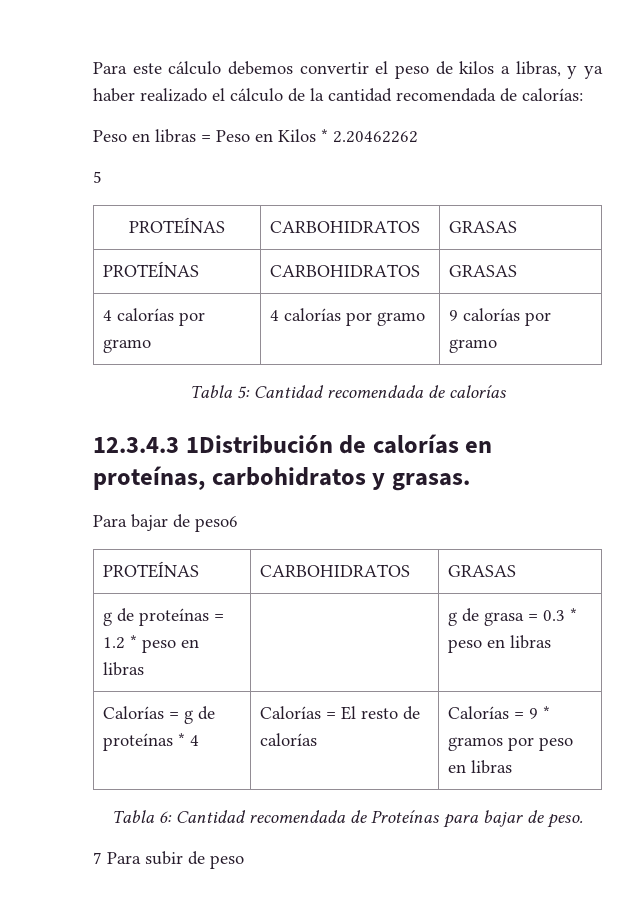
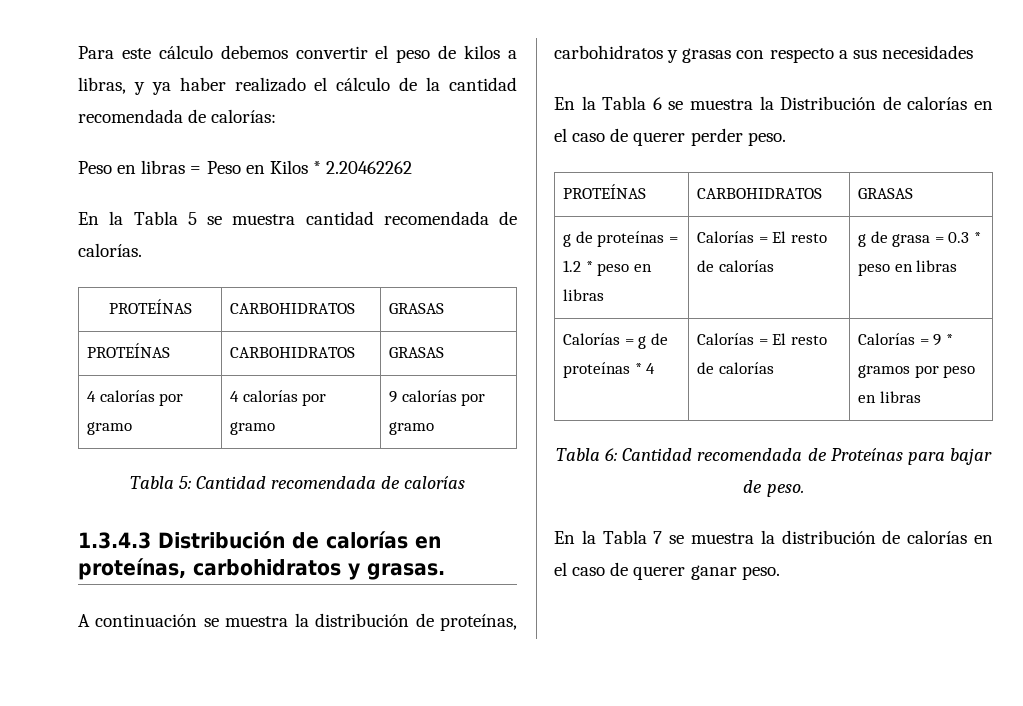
- 5
+ En la Tabla 5 se muestra cantidad recomendada de calorías.
- 12.3.4.3 1Distribución de calorías en proteínas, carbohidratos y grasas.
+ 1.3.4.3 Distribución de calorías en proteínas, carbohidratos y grasas.
- Para bajar de peso6
+ A continuación se muestra la distribución de proteínas, carbohidratos y grasas con respecto a sus necesidades
+ En la Tabla 6 se muestra la Distribución de calorías en el caso de querer perder peso.
- g de proteínas = 1.2 * peso en libras | | g de grasa = 0.3 * peso en libras
+ g de proteínas = 1.2 * peso en libras | Calorías = El resto de calorías | g de grasa = 0.3 * peso en libras
- 7 Para subir de peso
+ En la Tabla 7 se muestra la distribución de calorías en el caso de querer ganar peso.

